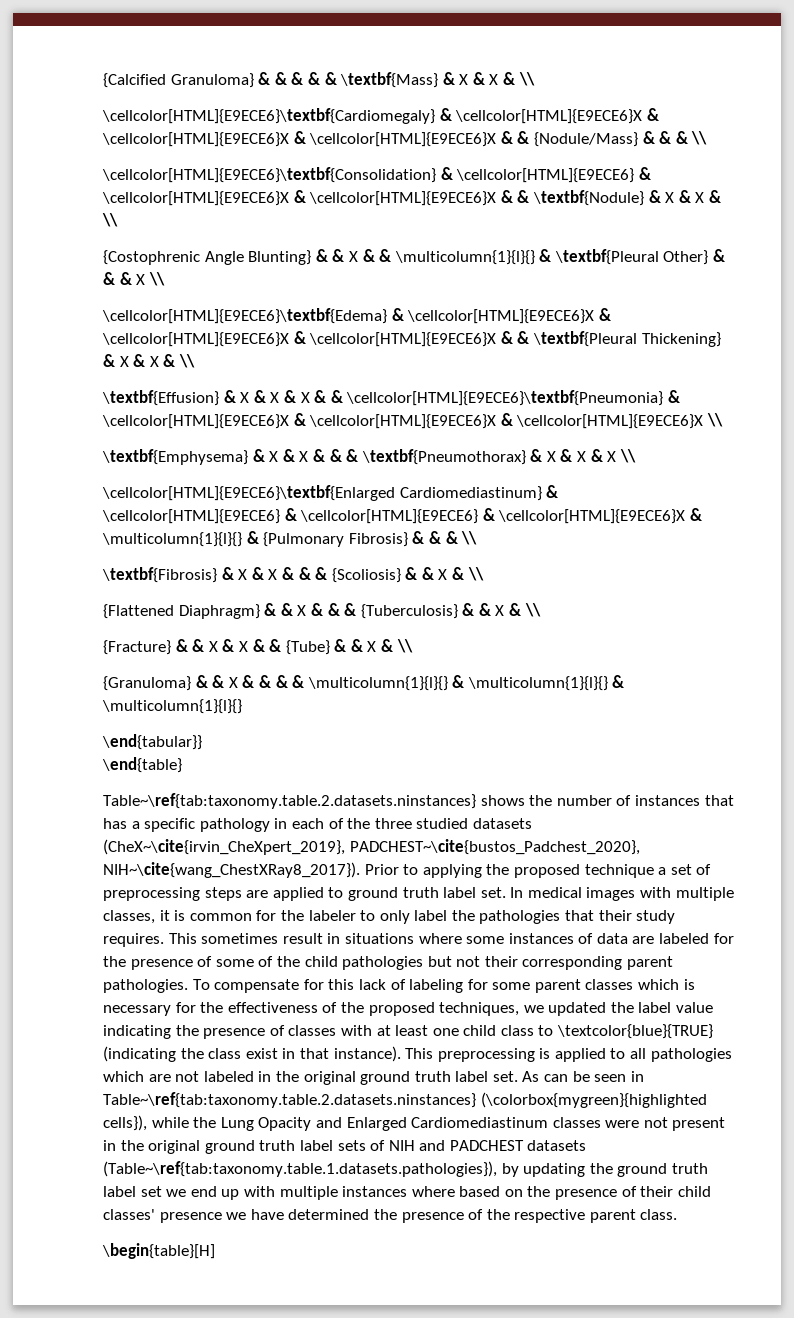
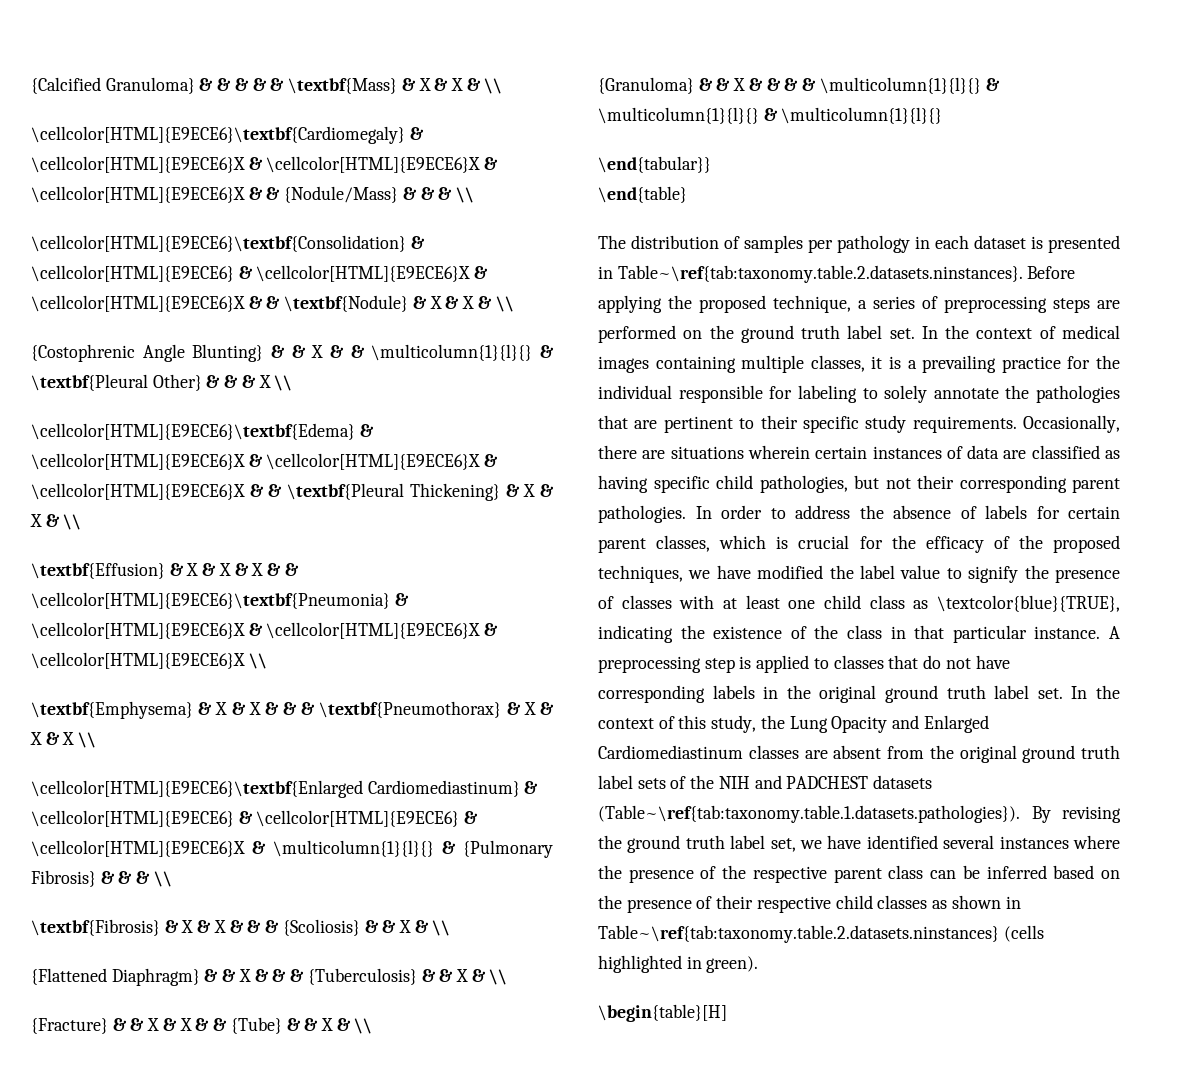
- Table~\ref{tab:taxonomy.table.2.datasets.ninstances} shows the number of instances that has a specific pathology in each of the three studied datasets (CheX~\cite{irvin_CheXpert_2019}, PADCHEST~\cite{bustos_Padchest_2020}, NIH~\cite{wang_ChestXRay8_2017}). Prior to applying the proposed technique a set of preprocessing steps are applied to ground truth label set. In medical images with multiple classes, it is common for the labeler to only label the pathologies that their study requires. This sometimes result in situations where some instances of data are labeled for the presence of some of the child pathologies but not their corresponding parent pathologies.
+ The distribution of samples per pathology in each dataset is presented in Table~\ref{tab:taxonomy.table.2.datasets.ninstances}. Before applying the proposed technique, a series of preprocessing steps are performed on the ground truth label set. In the context of medical images containing multiple classes, it is a prevailing practice for the individual responsible for labeling to solely annotate the pathologies that are pertinent to their specific study requirements. Occasionally, there are situations wherein certain instances of data are classified as having specific child pathologies, but not their corresponding parent pathologies.
- To compensate for this lack of labeling for some parent classes which is necessary for the effectiveness of the proposed techniques, we updated the label value indicating the presence of classes with at least one child class to \textcolor{blue}{TRUE} (indicating the class exist in that instance). This preprocessing is applied to all pathologies which are not labeled in the original ground truth label set.
+ In order to address the absence of labels for certain parent classes, which is crucial for the efficacy of the proposed techniques, we have modified the label value to signify the presence of classes with at least one child class as \textcolor{blue}{TRUE}, indicating the existence of the class in that particular instance. A preprocessing step is applied to classes that do not have corresponding labels in the original ground truth label set.
- As can be seen in Table~\ref{tab:taxonomy.table.2.datasets.ninstances} (\colorbox{mygreen}{highlighted cells}), while the Lung Opacity and Enlarged Cardiomediastinum classes were not present in the original ground truth label sets of NIH and PADCHEST datasets (Table~\ref{tab:taxonomy.table.1.datasets.pathologies}), by updating the ground truth label set we end up with multiple instances where based on the presence of their child classes' presence we have determined the presence of the respective parent class.
+ In the context of this study, the Lung Opacity and Enlarged Cardiomediastinum classes are absent from the original ground truth label sets of the NIH and PADCHEST datasets (Table~\ref{tab:taxonomy.table.1.datasets.pathologies}). By revising the ground truth label set, we have identified several instances where the presence of the respective parent class can be inferred based on the presence of their respective child classes as shown in Table~\ref{tab:taxonomy.table.2.datasets.ninstances} (cells highlighted in green).

